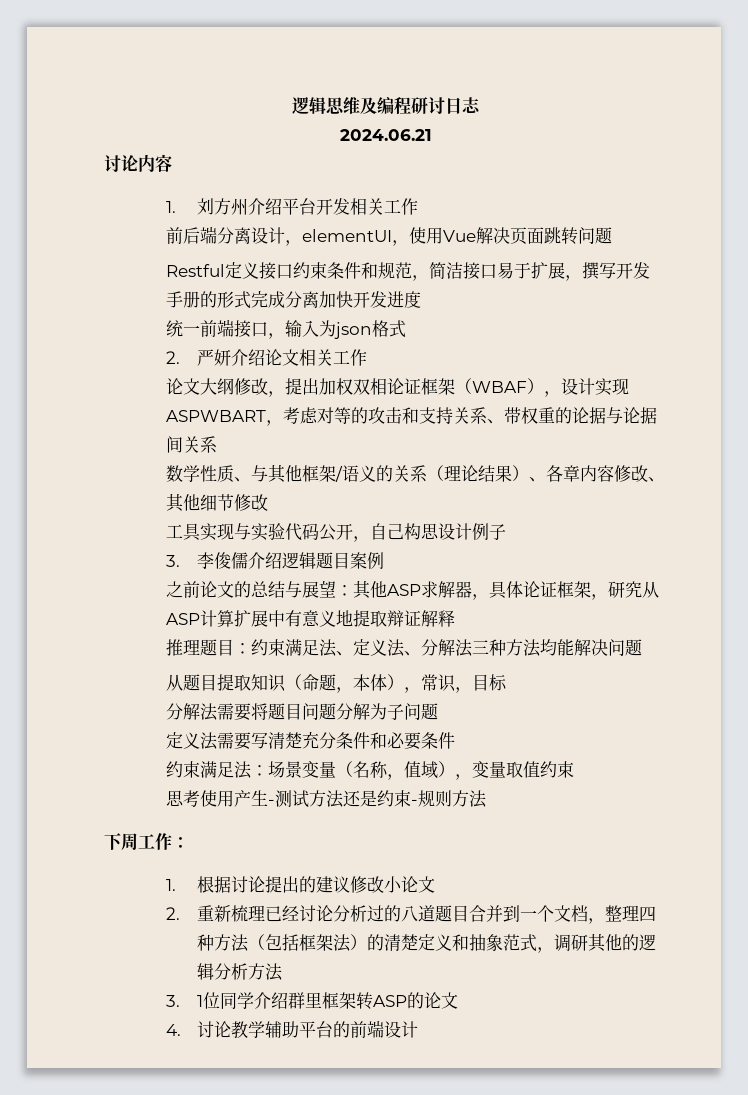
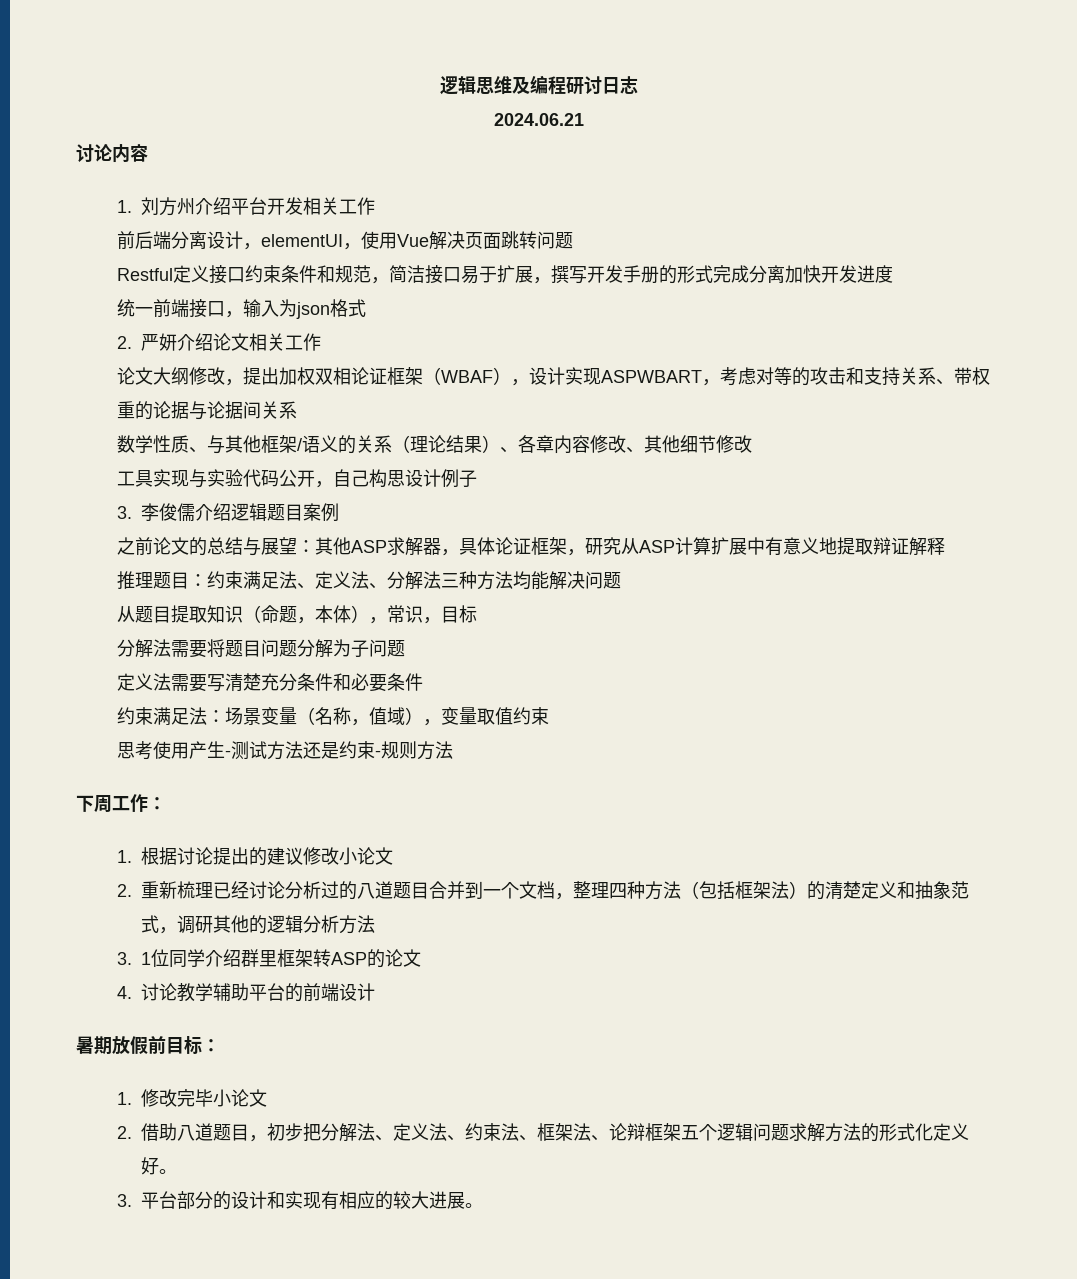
+ 暑期放假前目标：
+ 1.修改完毕小论文
+ 2.借助八道题目，初步把分解法、定义法、约束法、框架法、论辩框架五个逻辑问题求解方法的形式化定义好。
+ 3.平台部分的设计和实现有相应的较大进展。

